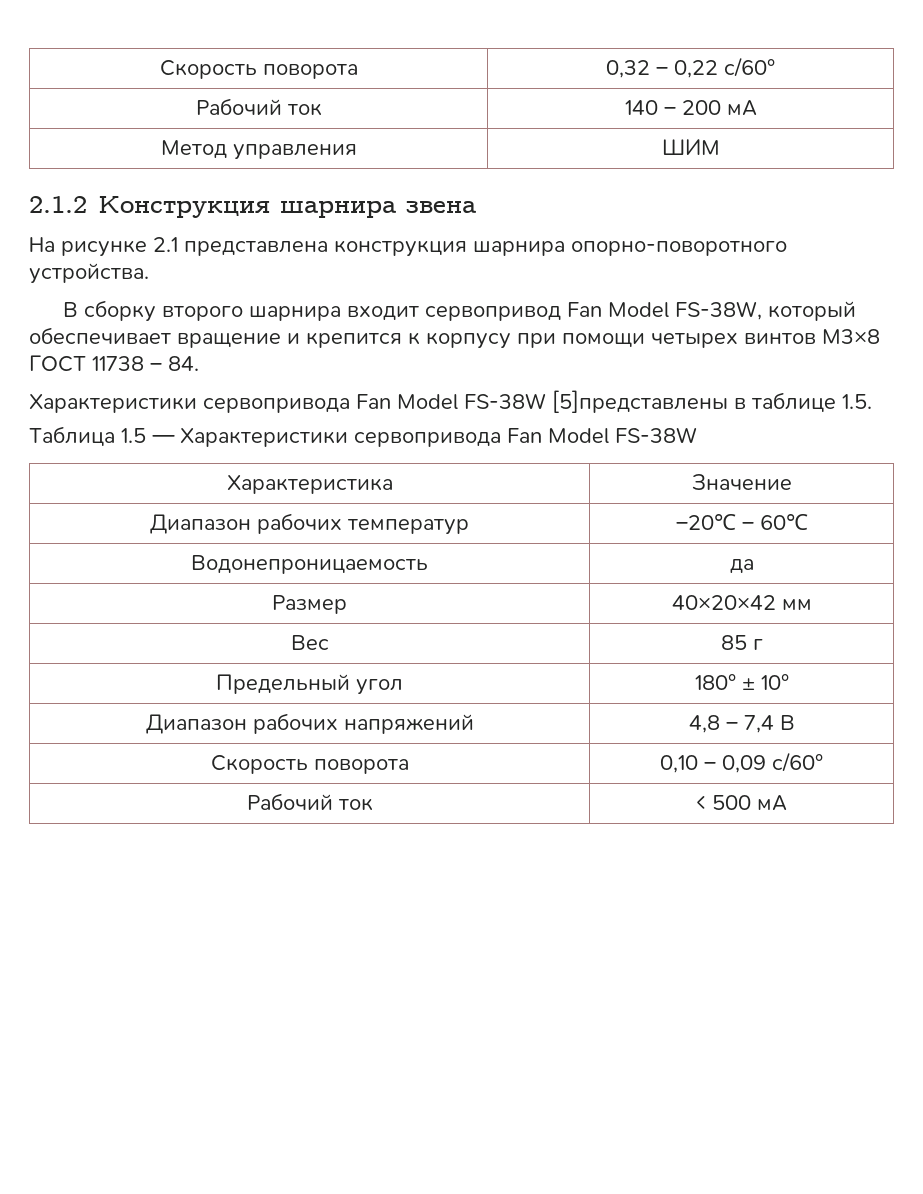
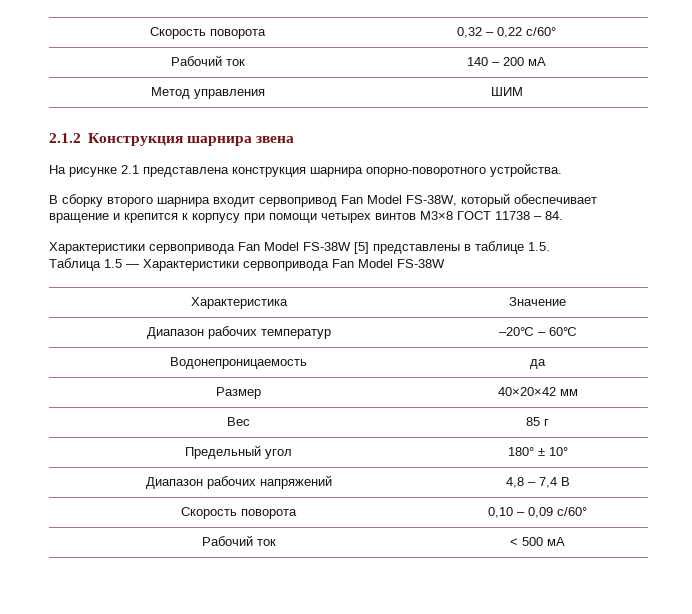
- Характеристики сервопривода Fan Model FS-38W [5]представлены в таблице 1.5.
+ Характеристики сервопривода Fan Model FS-38W [5] представлены в таблице 1.5.

